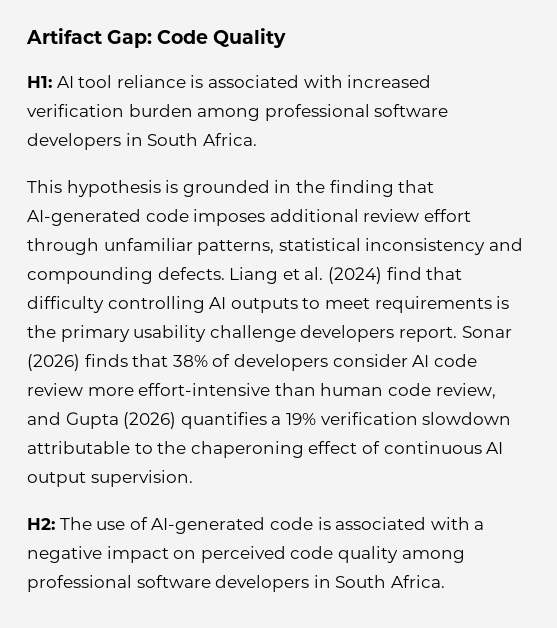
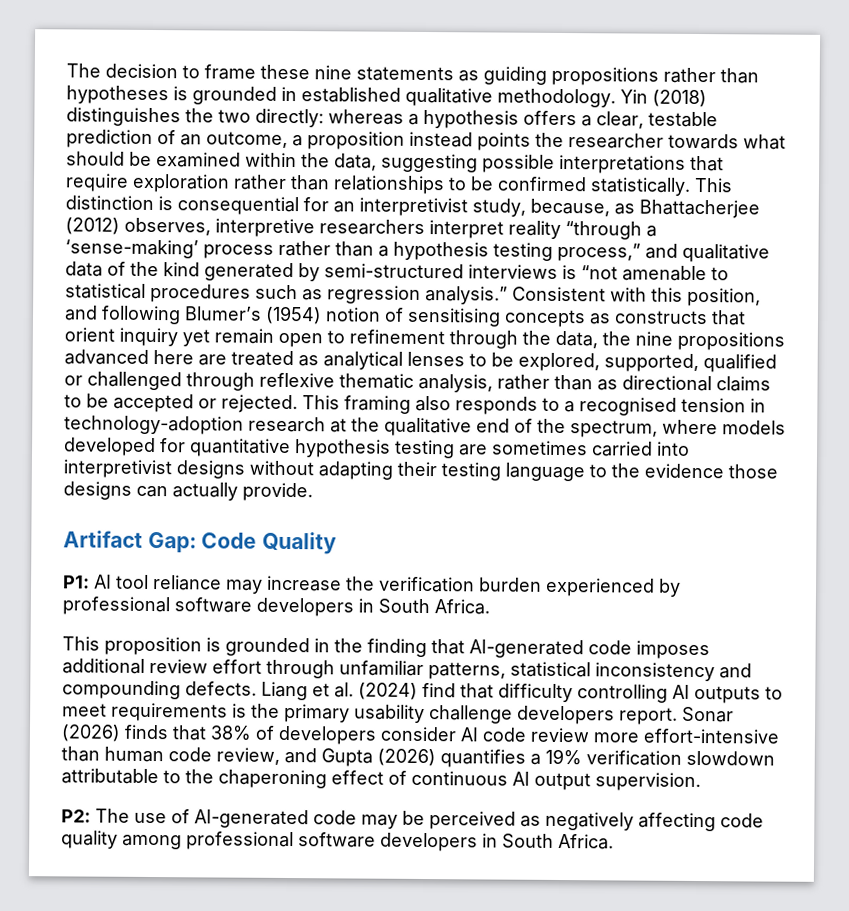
+ The decision to frame these nine statements as guiding propositions rather than hypotheses is grounded in established qualitative methodology. Yin (2018) distinguishes the two directly: whereas a hypothesis offers a clear, testable prediction of an outcome, a proposition instead points the researcher towards what should be examined within the data, suggesting possible interpretations that require exploration rather than relationships to be confirmed statistically. This distinction is consequential for an interpretivist study, because, as Bhattacherjee (2012) observes, interpretive researchers interpret reality “through a ‘sense-making’ process rather than a hypothesis testing process,” and qualitative data of the kind generated by semi-structured interviews is “not amenable to statistical procedures such as regression analysis.” Consistent with this position, and following Blumer’s (1954) notion of sensitising concepts as constructs that orient inquiry yet remain open to refinement through the data, the nine propositions advanced here are treated as analytical lenses to be explored, supported, qualified or challenged through reflexive thematic analysis, rather than as directional claims to be accepted or rejected. This framing also responds to a recognised tension in technology-adoption research at the qualitative end of the spectrum, where models developed for quantitative hypothesis testing are sometimes carried into interpretivist designs without adapting their testing language to the evidence those designs can actually provide.
- H1: AI tool reliance is associated with increased verification burden among professional software developers in South Africa.
+ P1: AI tool reliance may increase the verification burden experienced by professional software developers in South Africa.
- This hypothesis is grounded in the finding that AI-generated code imposes additional review effort through unfamiliar patterns, statistical inconsistency and compounding defects.
+ This proposition is grounded in the finding that AI-generated code imposes additional review effort through unfamiliar patterns, statistical inconsistency and compounding defects.
- H2: The use of AI-generated code is associated with a negative impact on perceived code quality among professional software developers in South Africa.
+ P2: The use of AI-generated code may be perceived as negatively affecting code quality among professional software developers in South Africa.

